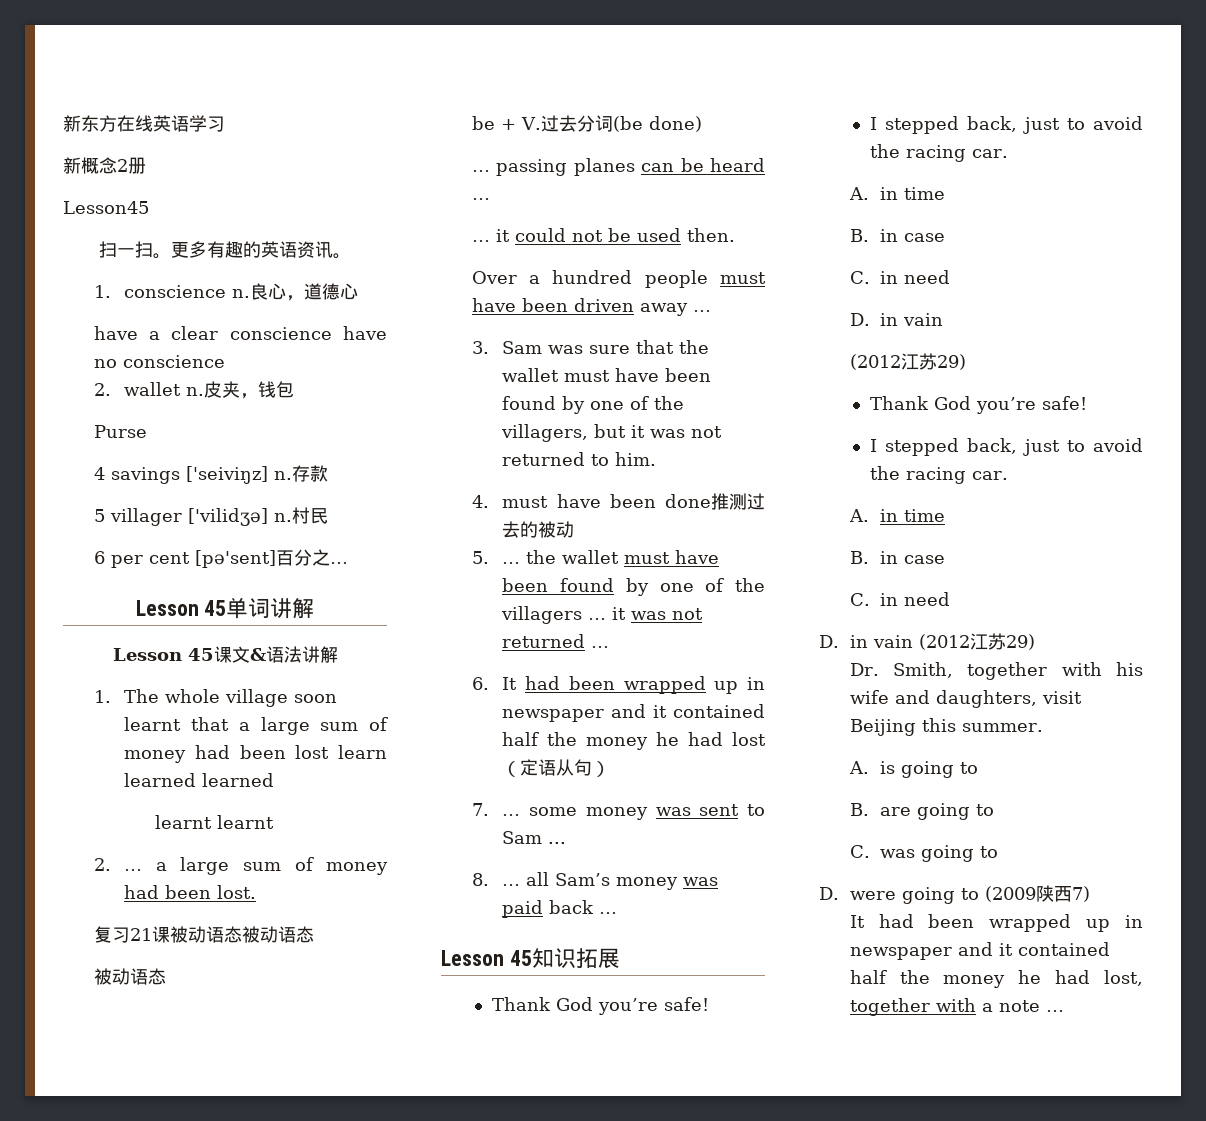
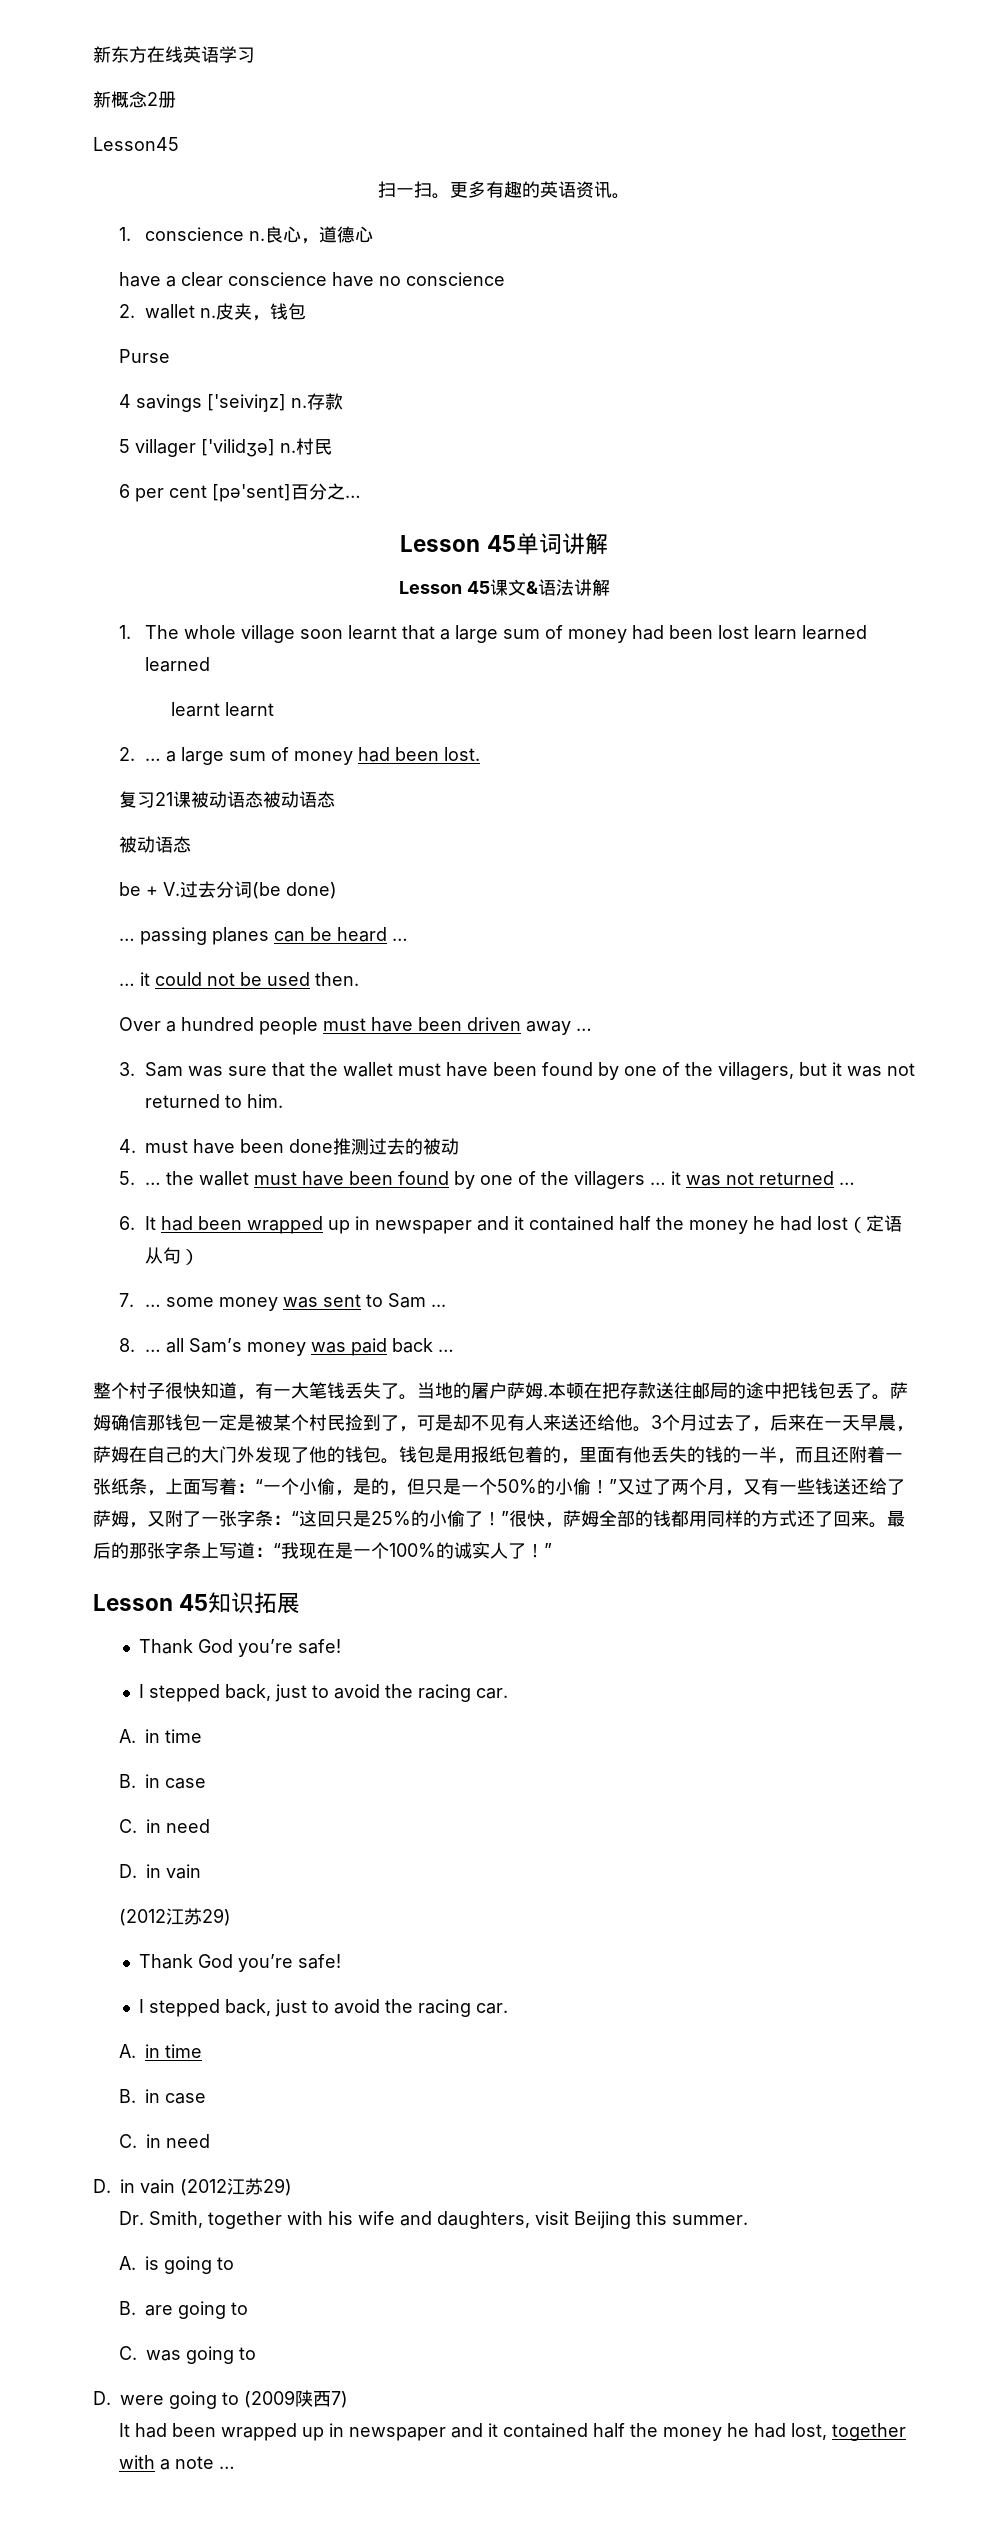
+ 整个村子很快知道，有一大笔钱丢失了。当地的屠户萨姆.本顿在把存款送往邮局的途中把钱包丢了。萨姆确信那钱包一定是被某个村民捡到了，可是却不见有人来送还给他。3个月过去了，后来在一天早晨，萨姆在自己的大门外发现了他的钱包。钱包是用报纸包着的，里面有他丢失的钱的一半，而且还附着一张纸条，上面写着：“一个小偷，是的，但只是一个50%的小偷！”又过了两个月，又有一些钱送还给了萨姆，又附了一张字条：“这回只是25%的小偷了！”很快，萨姆全部的钱都用同样的方式还了回来。最后的那张字条上写道：“我现在是一个100%的诚实人了！”

